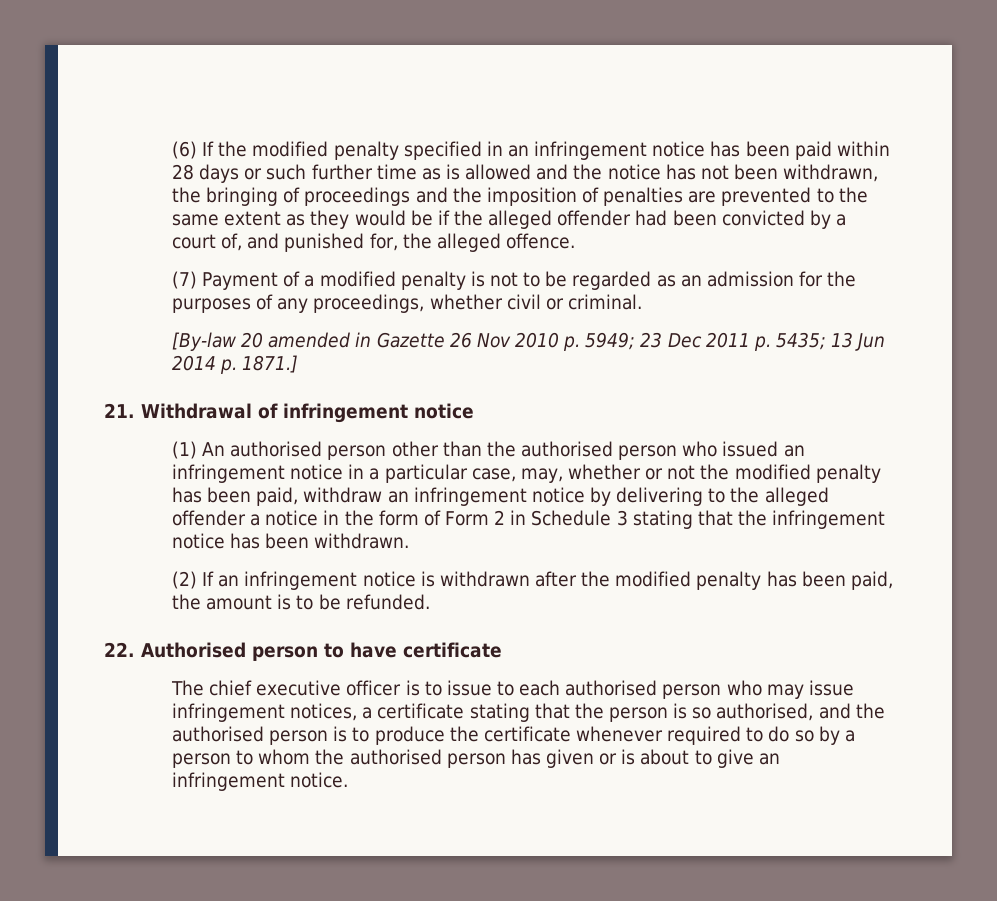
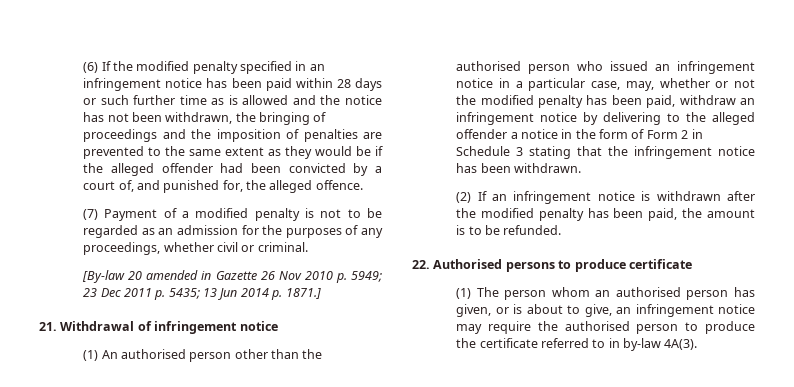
- 22. Authorised person to have certificate
- The chief executive officer is to issue to each authorised person who may issue infringement notices, a certificate stating that the person is so authorised, and the authorised person is to produce the certificate whenever required to do so by a person to whom the authorised person has given or is about to give an infringement notice.
+ 22. Authorised persons to produce certificate
+ (1) The person whom an authorised person has given, or is about to give, an infringement notice may require the authorised person to produce the certificate referred to in by-law 4A(3).

